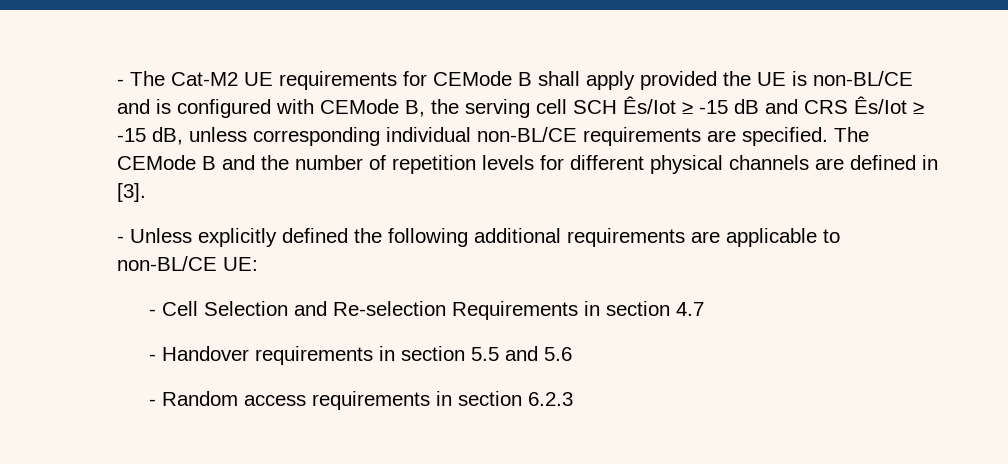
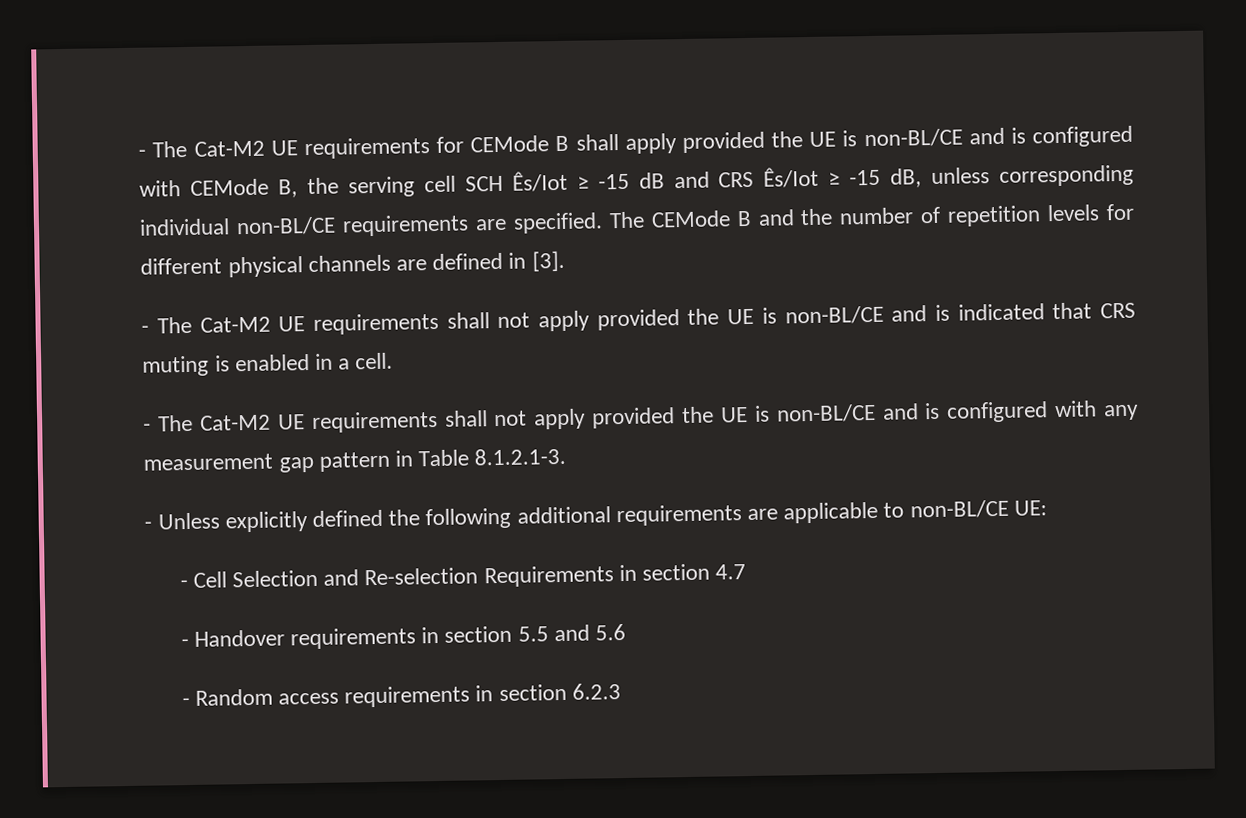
+ - The Cat-M2 UE requirements shall not apply provided the UE is non-BL/CE and is indicated that CRS muting is enabled in a cell.
+ - The Cat-M2 UE requirements shall not apply provided the UE is non-BL/CE and is configured with any measurement gap pattern in Table 8.1.2.1-3.

